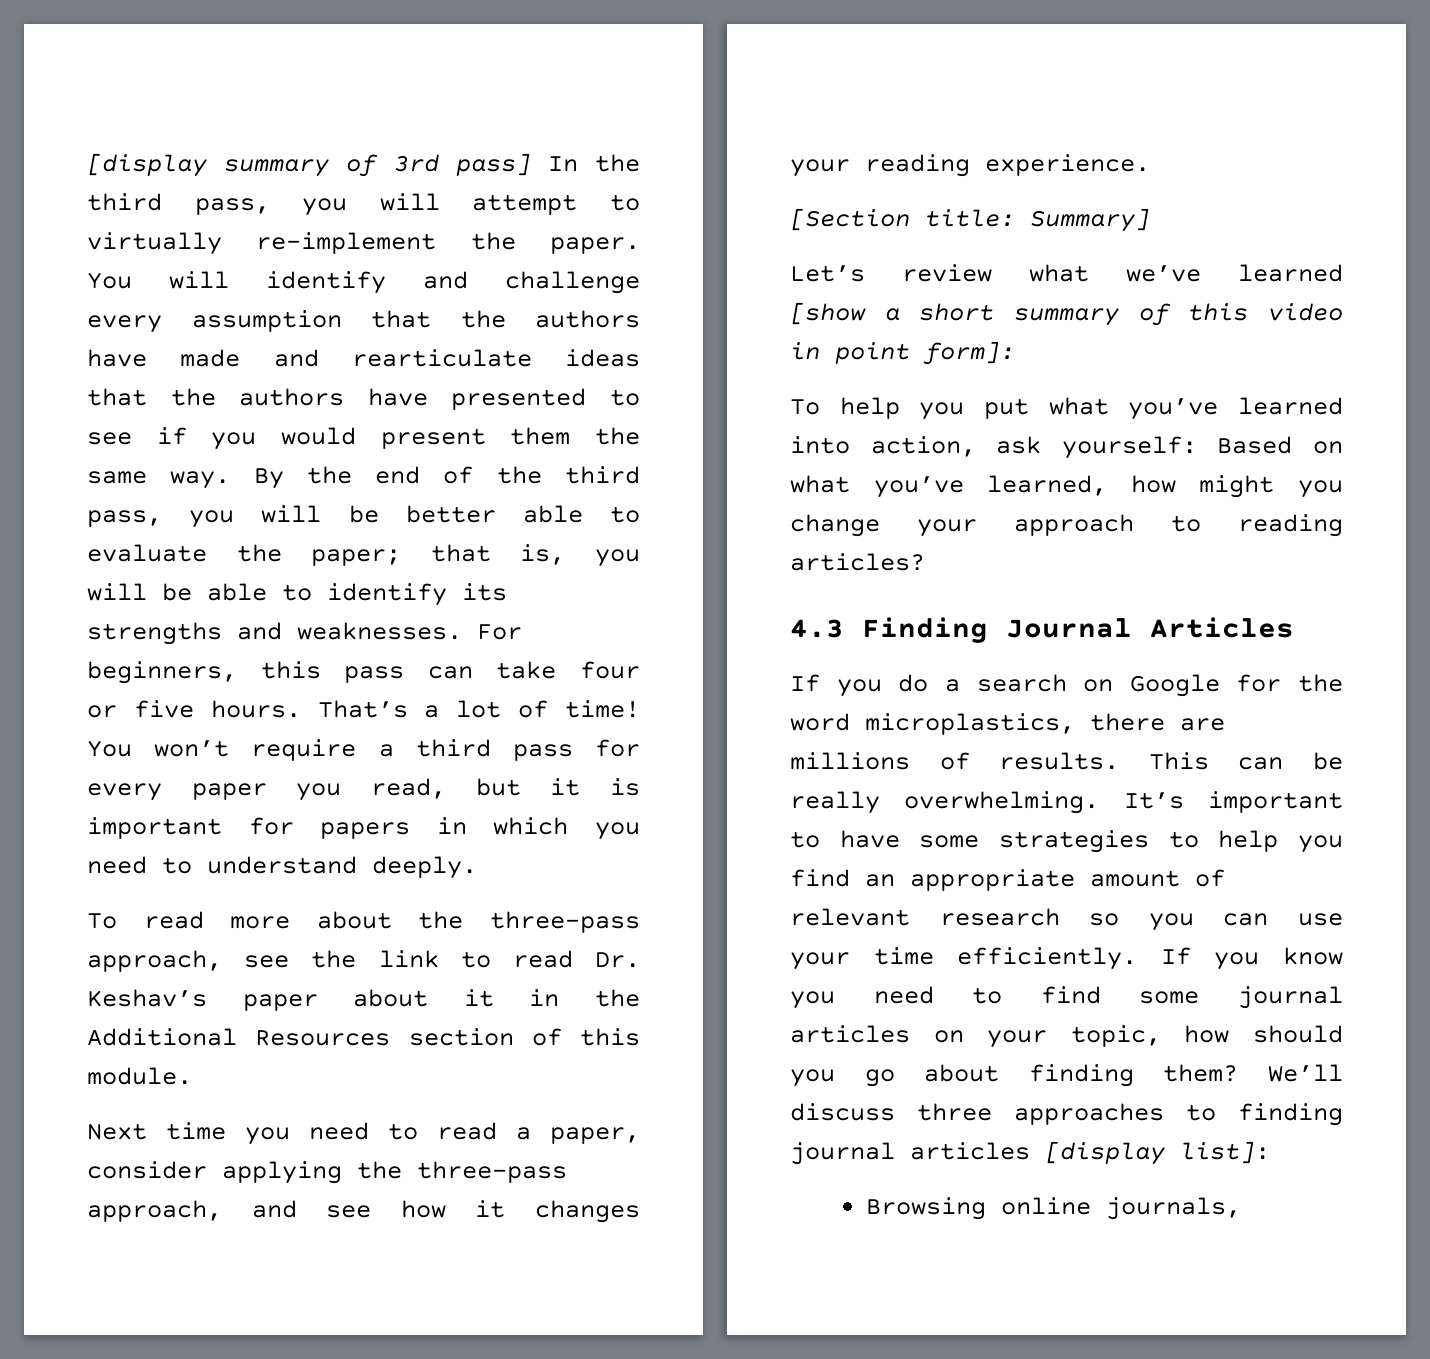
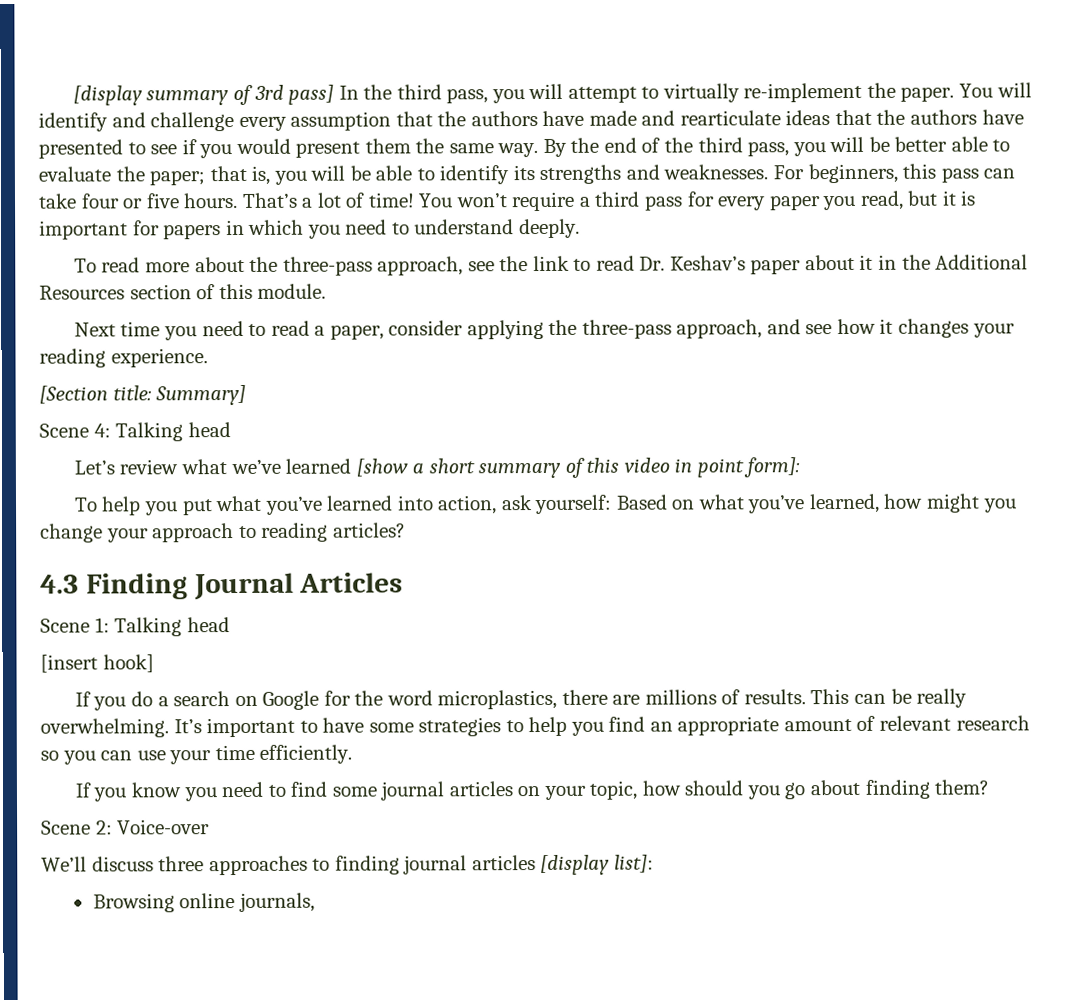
+ Scene 4: Talking head
+ Scene 1: Talking head
+ [insert hook]
- It’s important to have some strategies to help you find an appropriate amount of relevant research so you can use your time efficiently. If you know you need to find some journal articles on your topic, how should you go about finding them? We’ll discuss three approaches to finding journal articles [display list]:
+ It’s important to have some strategies to help you find an appropriate amount of relevant research so you can use your time efficiently.
+ If you know you need to find some journal articles on your topic, how should you go about finding them?
+ Scene 2: Voice-over
+ We’ll discuss three approaches to finding journal articles [display list]:

